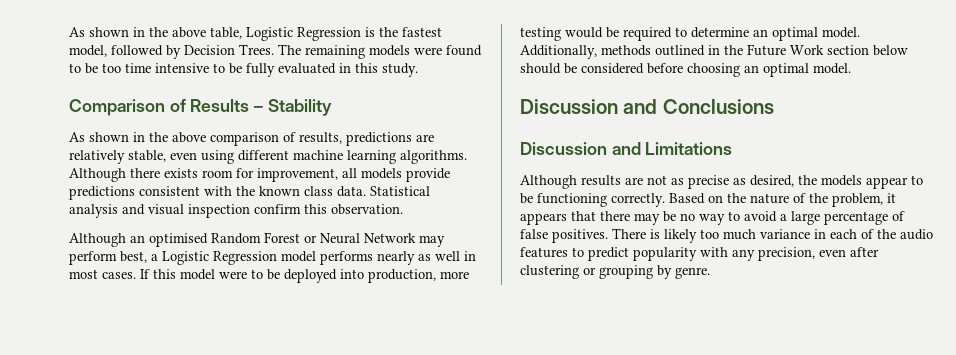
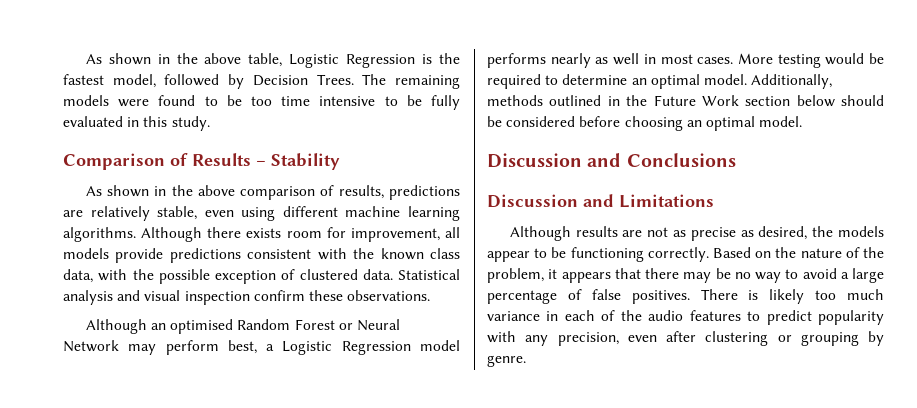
- Although there exists room for improvement, all models provide predictions consistent with the known class data.
+ Although there exists room for improvement, all models provide predictions consistent with the known class data, with the possible exception of clustered data.
- Statistical analysis and visual inspection confirm this observation.
+ Statistical analysis and visual inspection confirm these observations.
- If this model were to be deployed into production, more testing would be required to determine an optimal model.
+ More testing would be required to determine an optimal model.

